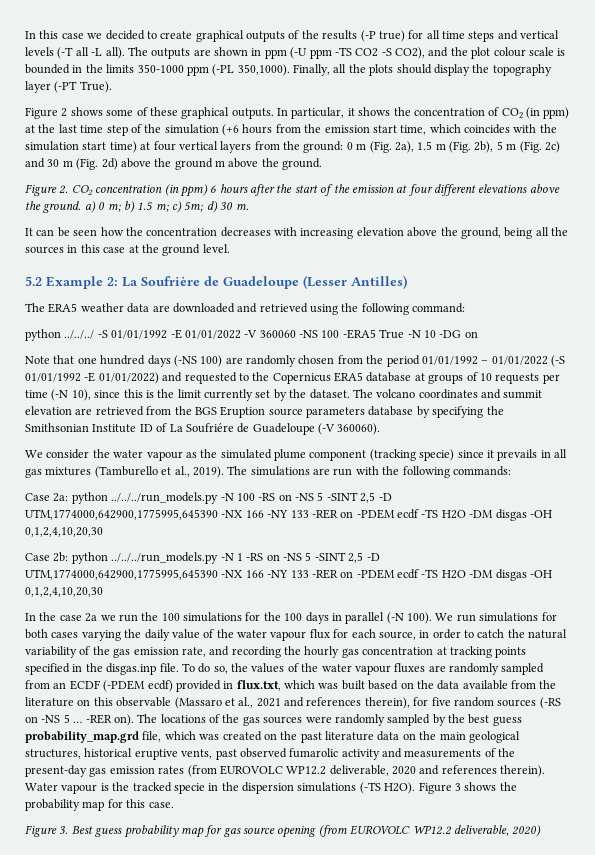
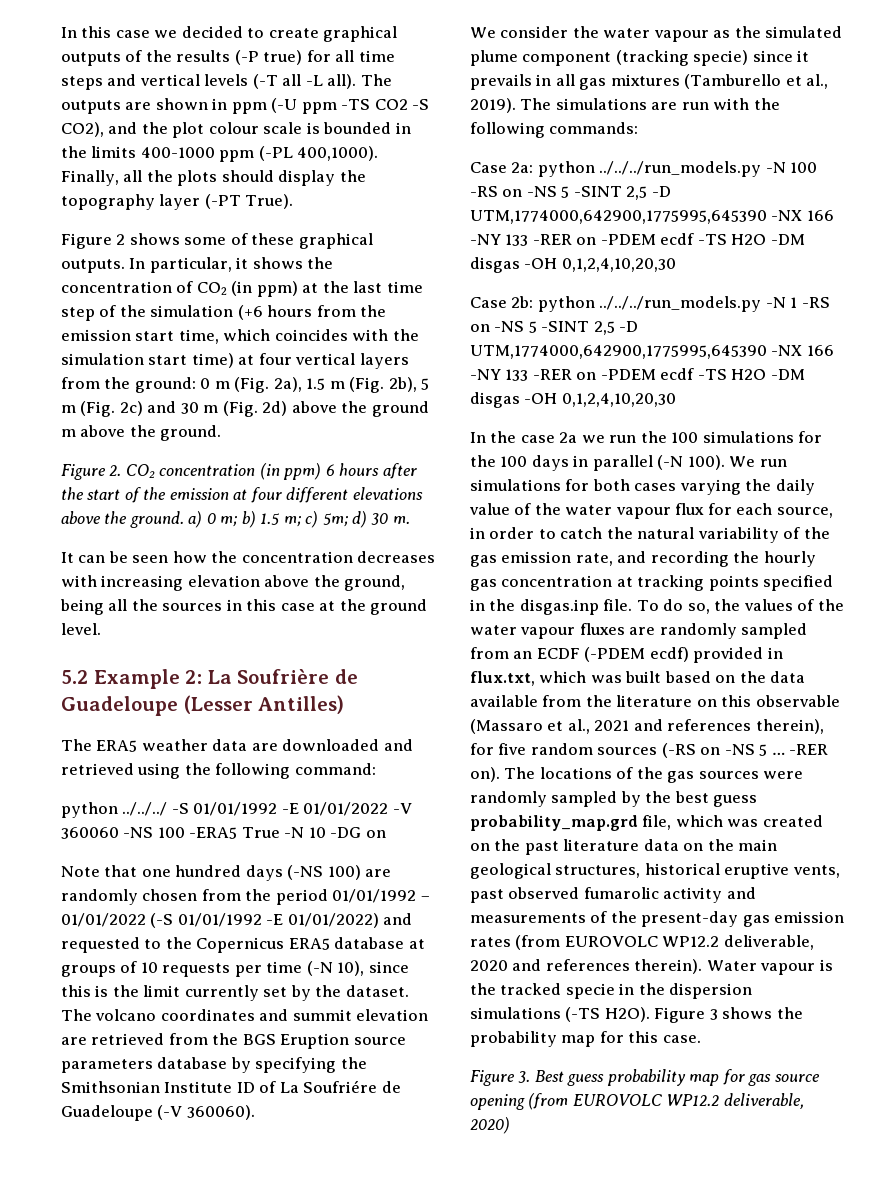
- The outputs are shown in ppm (-U ppm -TS CO2 -S CO2), and the plot colour scale is bounded in the limits 350-1000 ppm (-PL 350,1000).
+ The outputs are shown in ppm (-U ppm -TS CO2 -S CO2), and the plot colour scale is bounded in the limits 400-1000 ppm (-PL 400,1000).

